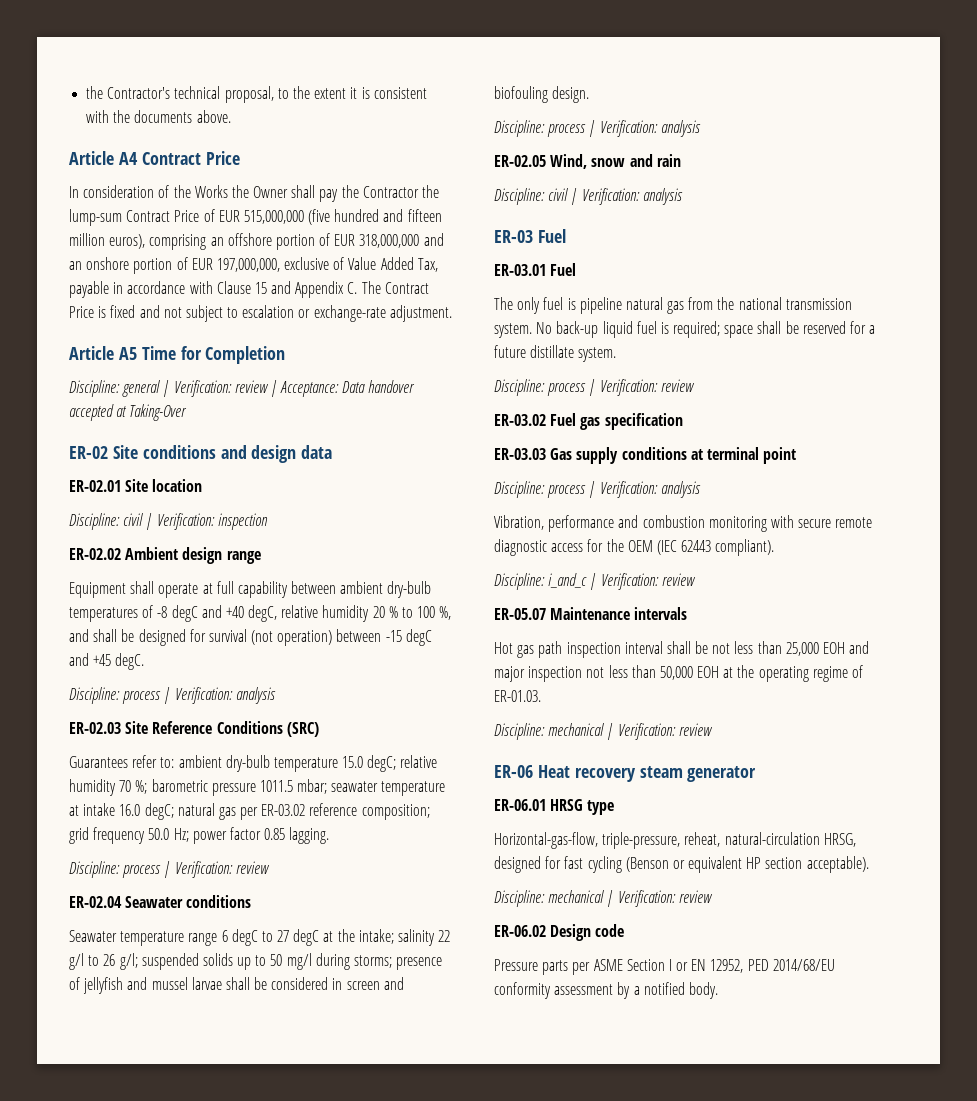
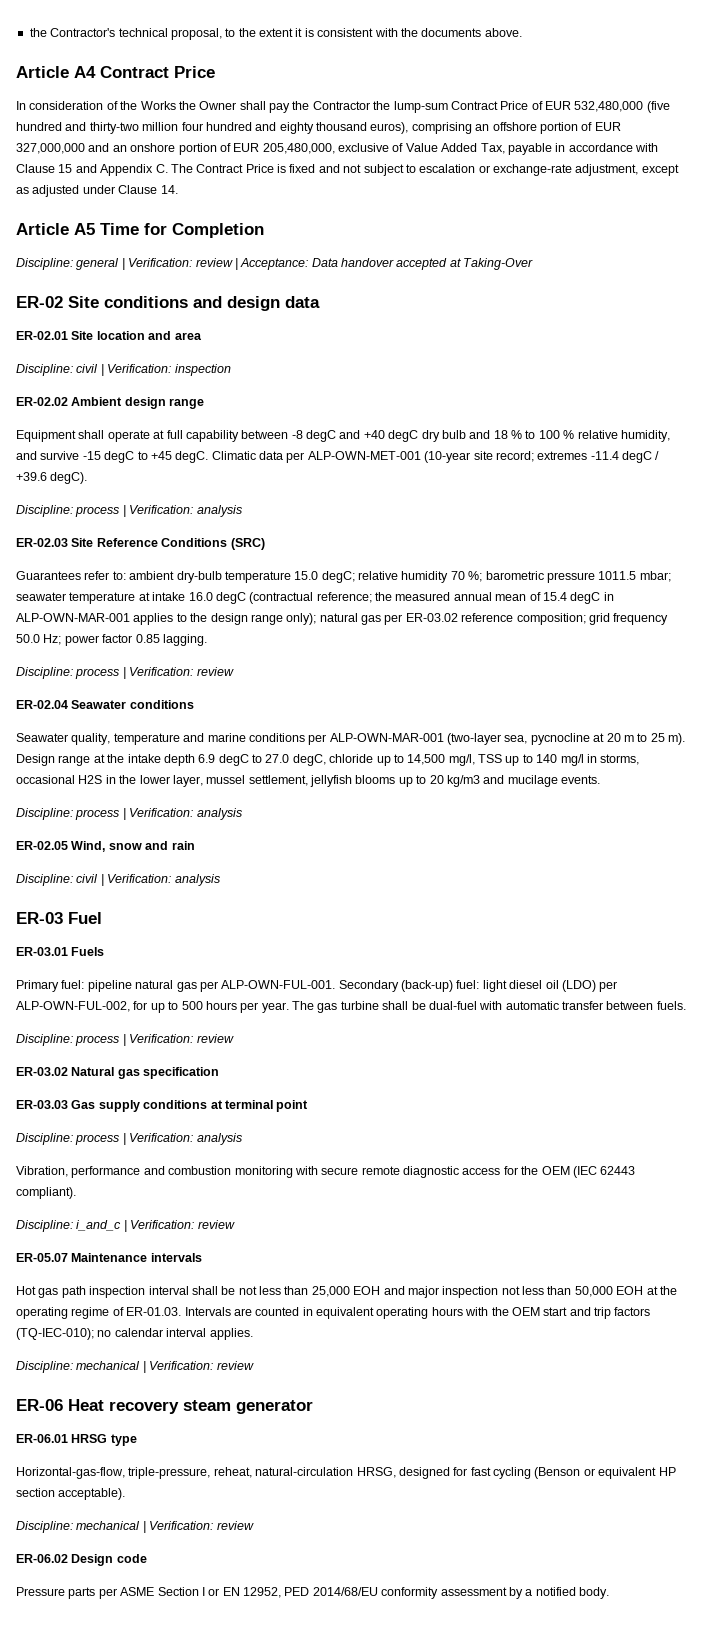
- In consideration of the Works the Owner shall pay the Contractor the lump-sum Contract Price of EUR 515,000,000 (five hundred and fifteen million euros), comprising an offshore portion of EUR 318,000,000 and an onshore portion of EUR 197,000,000, exclusive of Value Added Tax, payable in accordance with Clause 15 and Appendix C. The Contract Price is fixed and not subject to escalation or exchange-rate adjustment.
+ In consideration of the Works the Owner shall pay the Contractor the lump-sum Contract Price of EUR 532,480,000 (five hundred and thirty-two million four hundred and eighty thousand euros), comprising an offshore portion of EUR 327,000,000 and an onshore portion of EUR 205,480,000, exclusive of Value Added Tax, payable in accordance with Clause 15 and Appendix C. The Contract Price is fixed and not subject to escalation or exchange-rate adjustment, except as adjusted under Clause 14.
- ER-02.01 Site location
+ ER-02.01 Site location and area
- Equipment shall operate at full capability between ambient dry-bulb temperatures of -8 degC and +40 degC, relative humidity 20 % to 100 %, and shall be designed for survival (not operation) between -15 degC and +45 degC.
+ Equipment shall operate at full capability between -8 degC and +40 degC dry bulb and 18 % to 100 % relative humidity, and survive -15 degC to +45 degC. Climatic data per ALP-OWN-MET-001 (10-year site record; extremes -11.4 degC / +39.6 degC).
- Guarantees refer to: ambient dry-bulb temperature 15.0 degC; relative humidity 70 %; barometric pressure 1011.5 mbar; seawater temperature at intake 16.0 degC; natural gas per ER-03.02 reference composition; grid frequency 50.0 Hz; power factor 0.85 lagging.
+ Guarantees refer to: ambient dry-bulb temperature 15.0 degC; relative humidity 70 %; barometric pressure 1011.5 mbar; seawater temperature at intake 16.0 degC (contractual reference; the measured annual mean of 15.4 degC in ALP-OWN-MAR-001 applies to the design range only); natural gas per ER-03.02 reference composition; grid frequency 50.0 Hz; power factor 0.85 lagging.
- Seawater temperature range 6 degC to 27 degC at the intake; salinity 22 g/l to 26 g/l; suspended solids up to 50 mg/l during storms; presence of jellyfish and mussel larvae shall be considered in screen and biofouling design.
+ Seawater quality, temperature and marine conditions per ALP-OWN-MAR-001 (two-layer sea, pycnocline at 20 m to 25 m). Design range at the intake depth 6.9 degC to 27.0 degC, chloride up to 14,500 mg/l, TSS up to 140 mg/l in storms, occasional H2S in the lower layer, mussel settlement, jellyfish blooms up to 20 kg/m3 and mucilage events.
- ER-03.01 Fuel
- The only fuel is pipeline natural gas from the national transmission system. No back-up liquid fuel is required; space shall be reserved for a future distillate system.
+ ER-03.01 Fuels
+ Primary fuel: pipeline natural gas per ALP-OWN-FUL-001. Secondary (back-up) fuel: light diesel oil (LDO) per ALP-OWN-FUL-002, for up to 500 hours per year. The gas turbine shall be dual-fuel with automatic transfer between fuels.
- ER-03.02 Fuel gas specification
+ ER-03.02 Natural gas specification
- Hot gas path inspection interval shall be not less than 25,000 EOH and major inspection not less than 50,000 EOH at the operating regime of ER-01.03.
+ Hot gas path inspection interval shall be not less than 25,000 EOH and major inspection not less than 50,000 EOH at the operating regime of ER-01.03. Intervals are counted in equivalent operating hours with the OEM start and trip factors (TQ-IEC-010); no calendar interval applies.

